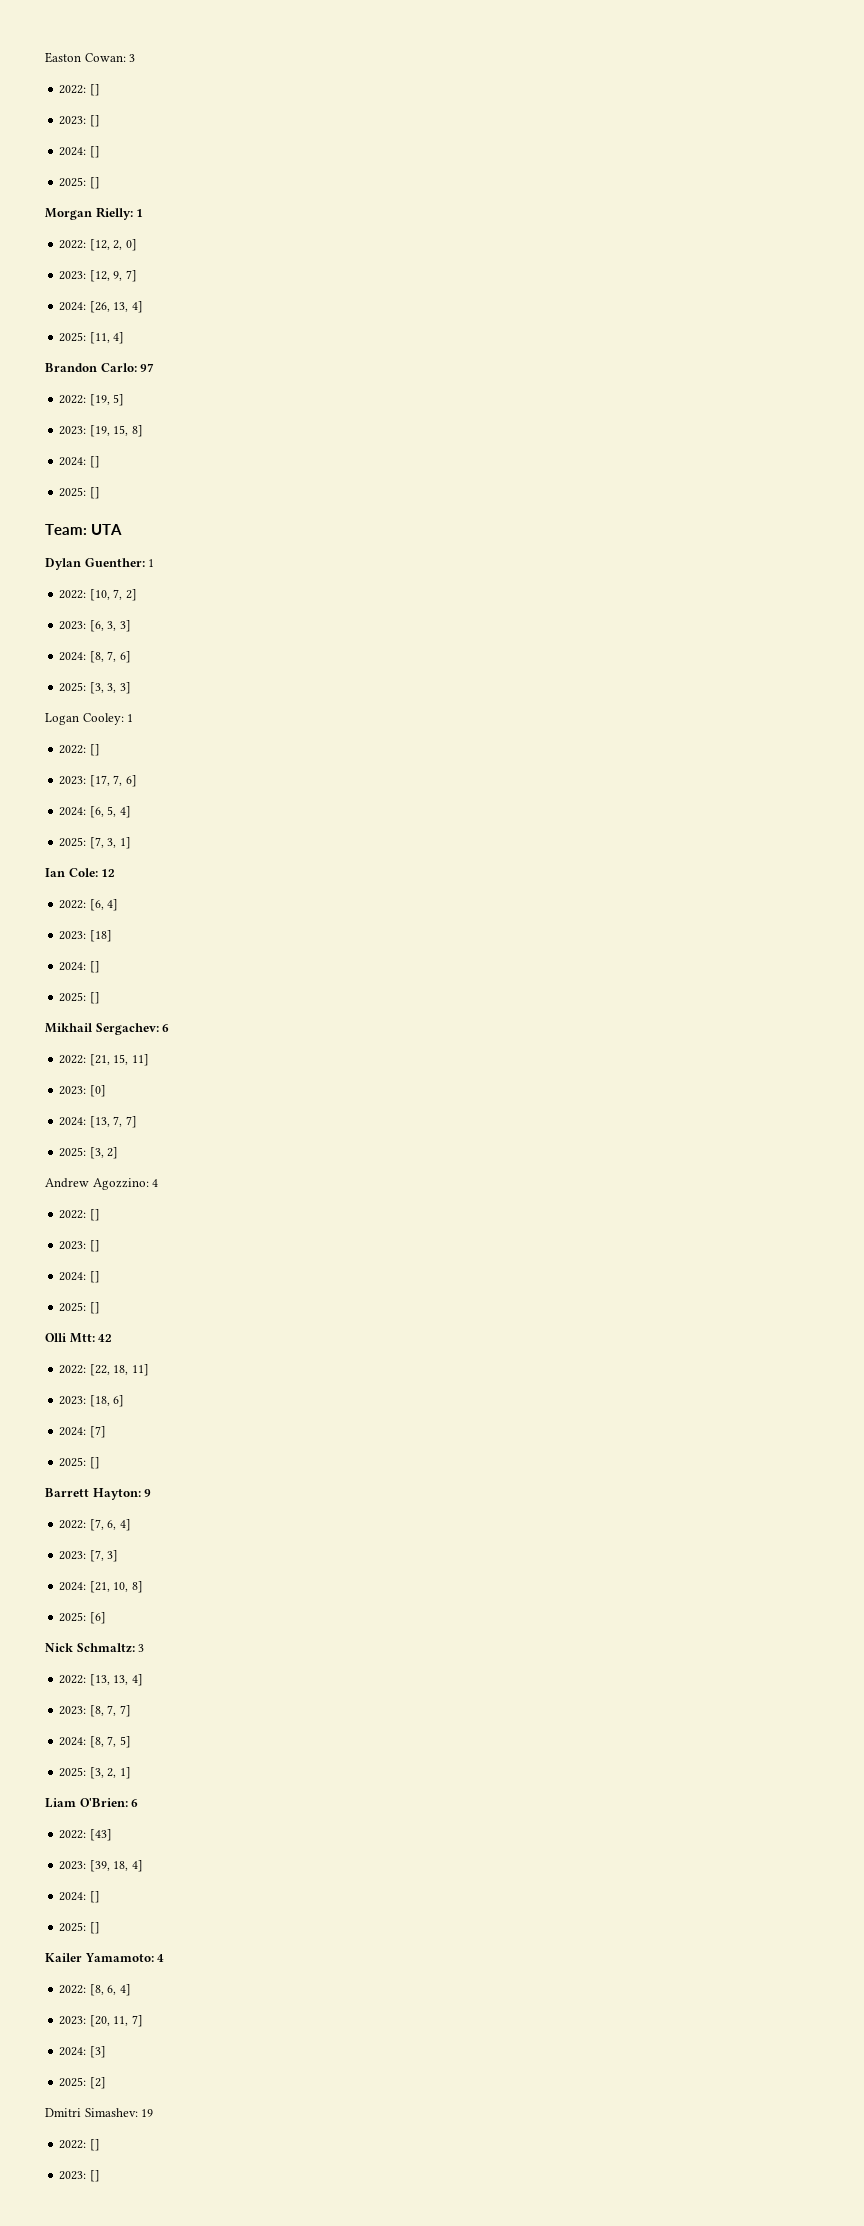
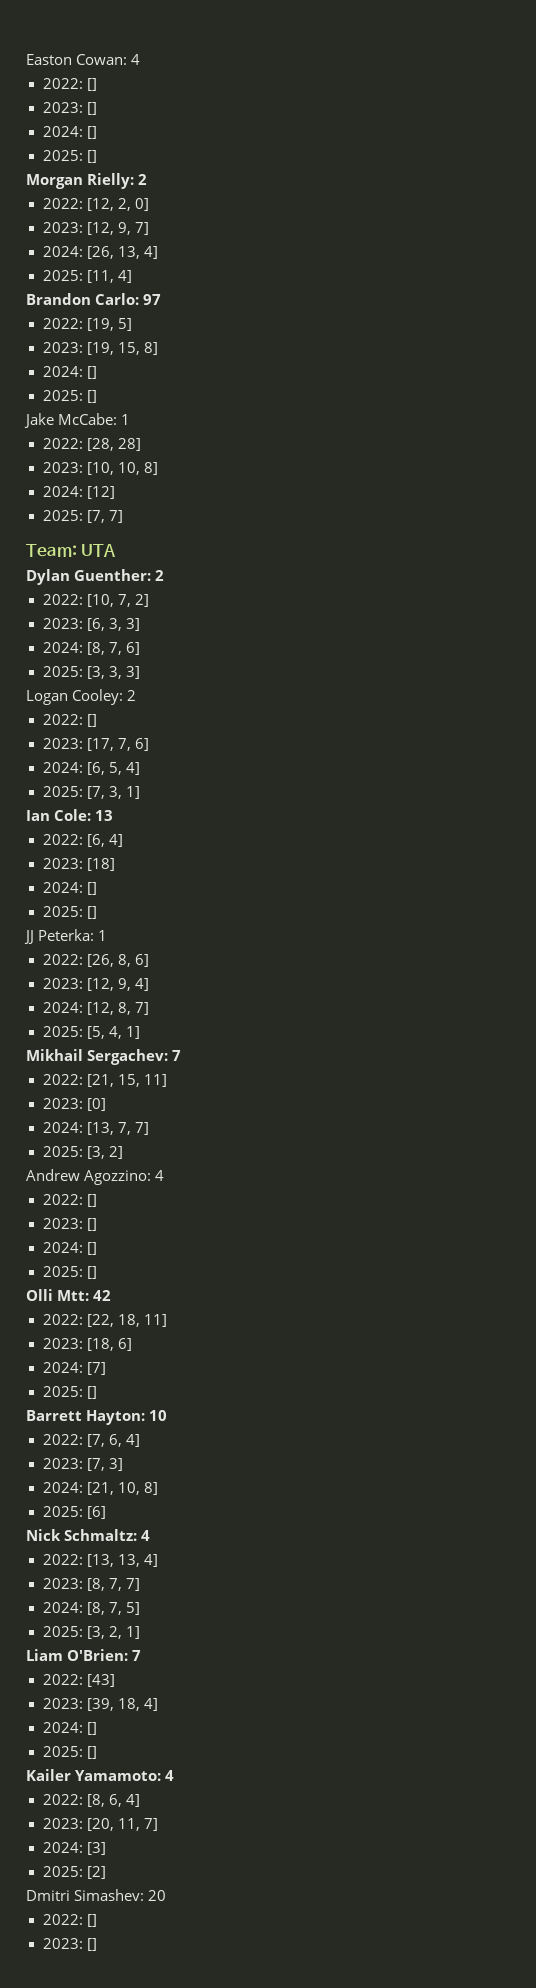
- Easton Cowan: 3
+ Easton Cowan: 4
- Morgan Rielly: 1
+ Morgan Rielly: 2
+ Jake McCabe: 1
+ 2022: [28, 28]
+ 2023: [10, 10, 8]
+ 2024: [12]
+ 2025: [7, 7]
- Dylan Guenther: 1
+ Dylan Guenther: 2
- Logan Cooley: 1
+ Logan Cooley: 2
- Ian Cole: 12
+ Ian Cole: 13
+ JJ Peterka: 1
+ 2022: [26, 8, 6]
+ 2023: [12, 9, 4]
+ 2024: [12, 8, 7]
+ 2025: [5, 4, 1]
- Mikhail Sergachev: 6
+ Mikhail Sergachev: 7
- Barrett Hayton: 9
+ Barrett Hayton: 10
- Nick Schmaltz: 3
+ Nick Schmaltz: 4
- Liam O'Brien: 6
+ Liam O'Brien: 7
- Dmitri Simashev: 19
+ Dmitri Simashev: 20

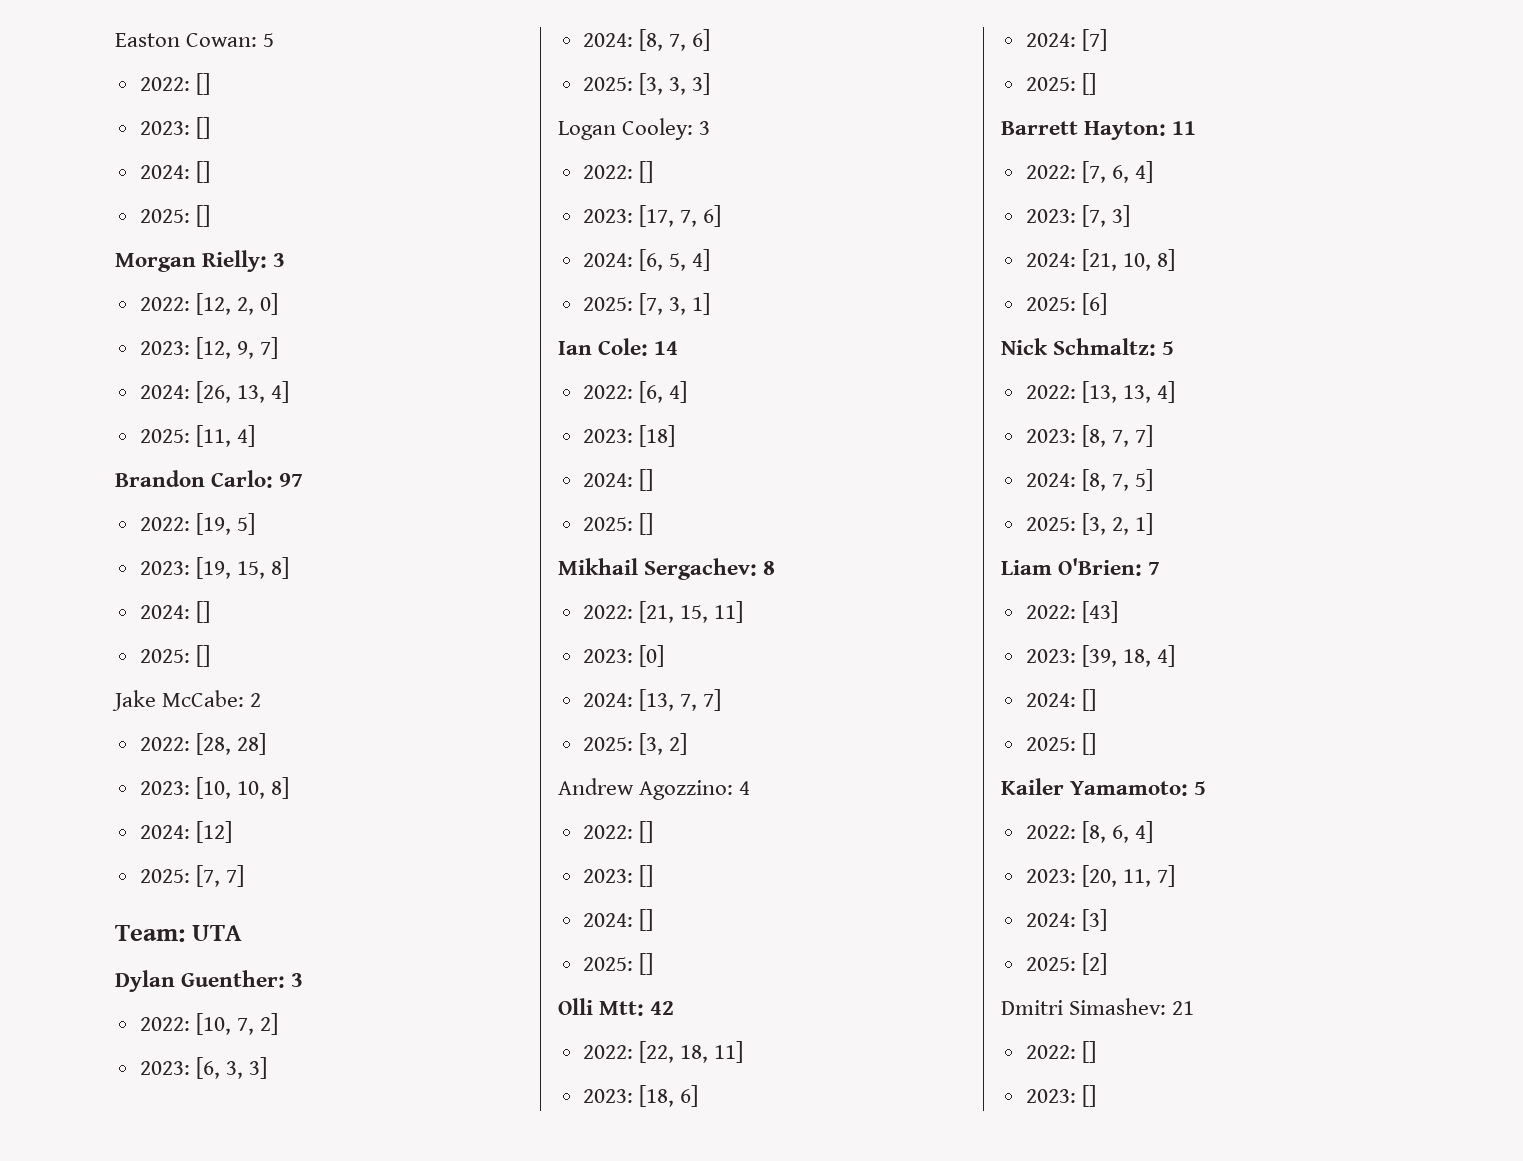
- Easton Cowan: 4
+ Easton Cowan: 5
- Morgan Rielly: 2
+ Morgan Rielly: 3
- Jake McCabe: 1
+ Jake McCabe: 2
- Dylan Guenther: 2
+ Dylan Guenther: 3
- Logan Cooley: 2
+ Logan Cooley: 3
- Ian Cole: 13
+ Ian Cole: 14
- JJ Peterka: 1
- 2022: [26, 8, 6]
- 2023: [12, 9, 4]
- 2024: [12, 8, 7]
- 2025: [5, 4, 1]
- Mikhail Sergachev: 7
+ Mikhail Sergachev: 8
- Barrett Hayton: 10
+ Barrett Hayton: 11
- Nick Schmaltz: 4
+ Nick Schmaltz: 5
- Kailer Yamamoto: 4
+ Kailer Yamamoto: 5
- Dmitri Simashev: 20
+ Dmitri Simashev: 21

